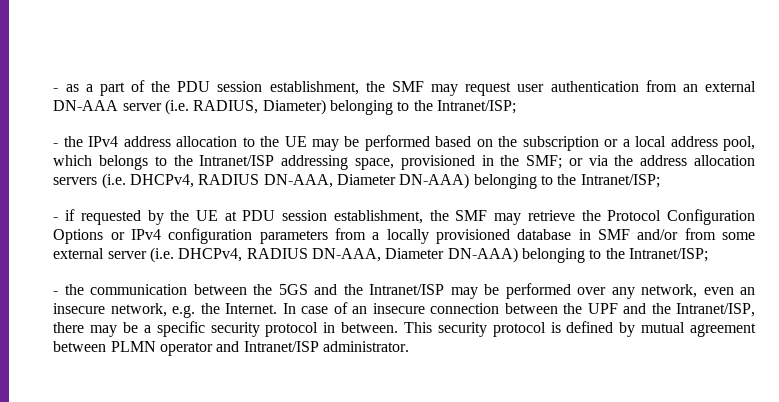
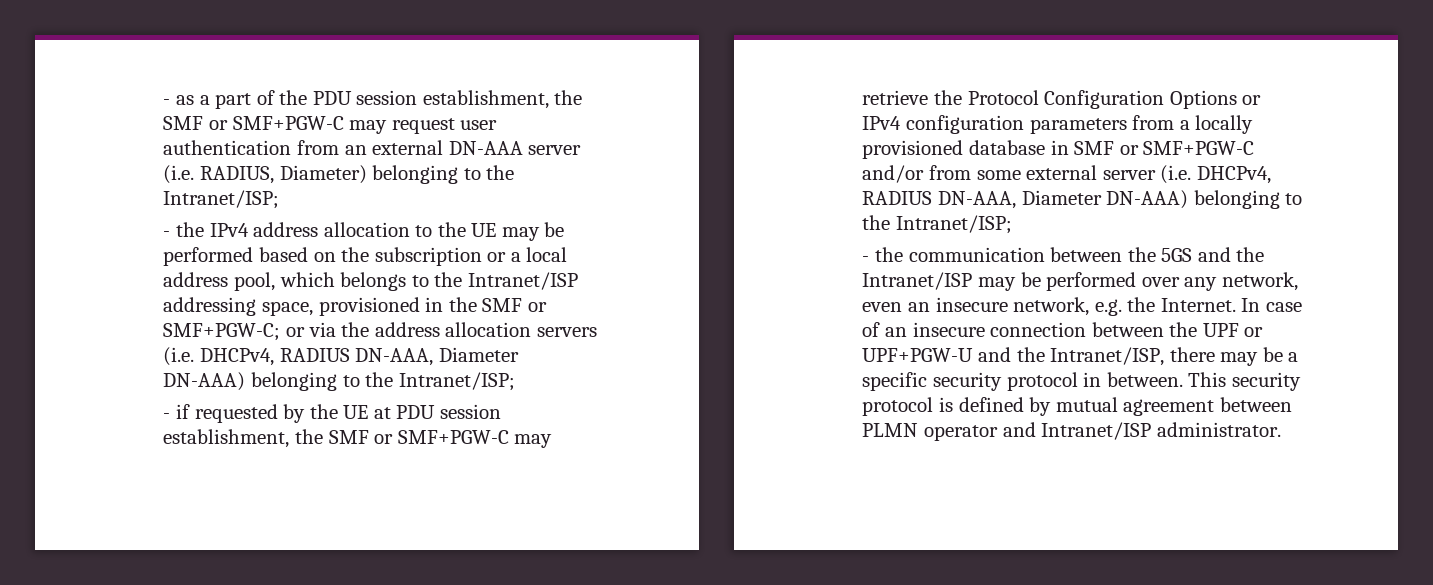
- - as a part of the PDU session establishment, the SMF may request user authentication from an external DN-AAA server (i.e. RADIUS, Diameter) belonging to the Intranet/ISP;
+ - as a part of the PDU session establishment, the SMF or SMF+PGW-C may request user authentication from an external DN-AAA server (i.e. RADIUS, Diameter) belonging to the Intranet/ISP;
- - the IPv4 address allocation to the UE may be performed based on the subscription or a local address pool, which belongs to the Intranet/ISP addressing space, provisioned in the SMF; or via the address allocation servers (i.e. DHCPv4, RADIUS DN-AAA, Diameter DN-AAA) belonging to the Intranet/ISP;
+ - the IPv4 address allocation to the UE may be performed based on the subscription or a local address pool, which belongs to the Intranet/ISP addressing space, provisioned in the SMF or SMF+PGW-C; or via the address allocation servers (i.e. DHCPv4, RADIUS DN-AAA, Diameter DN-AAA) belonging to the Intranet/ISP;
- - if requested by the UE at PDU session establishment, the SMF may retrieve the Protocol Configuration Options or IPv4 configuration parameters from a locally provisioned database in SMF and/or from some external server (i.e. DHCPv4, RADIUS DN-AAA, Diameter DN-AAA) belonging to the Intranet/ISP;
+ - if requested by the UE at PDU session establishment, the SMF or SMF+PGW-C may retrieve the Protocol Configuration Options or IPv4 configuration parameters from a locally provisioned database in SMF or SMF+PGW-C and/or from some external server (i.e. DHCPv4, RADIUS DN-AAA, Diameter DN-AAA) belonging to the Intranet/ISP;
- In case of an insecure connection between the UPF and the Intranet/ISP, there may be a specific security protocol in between.
+ In case of an insecure connection between the UPF or UPF+PGW-U and the Intranet/ISP, there may be a specific security protocol in between.

